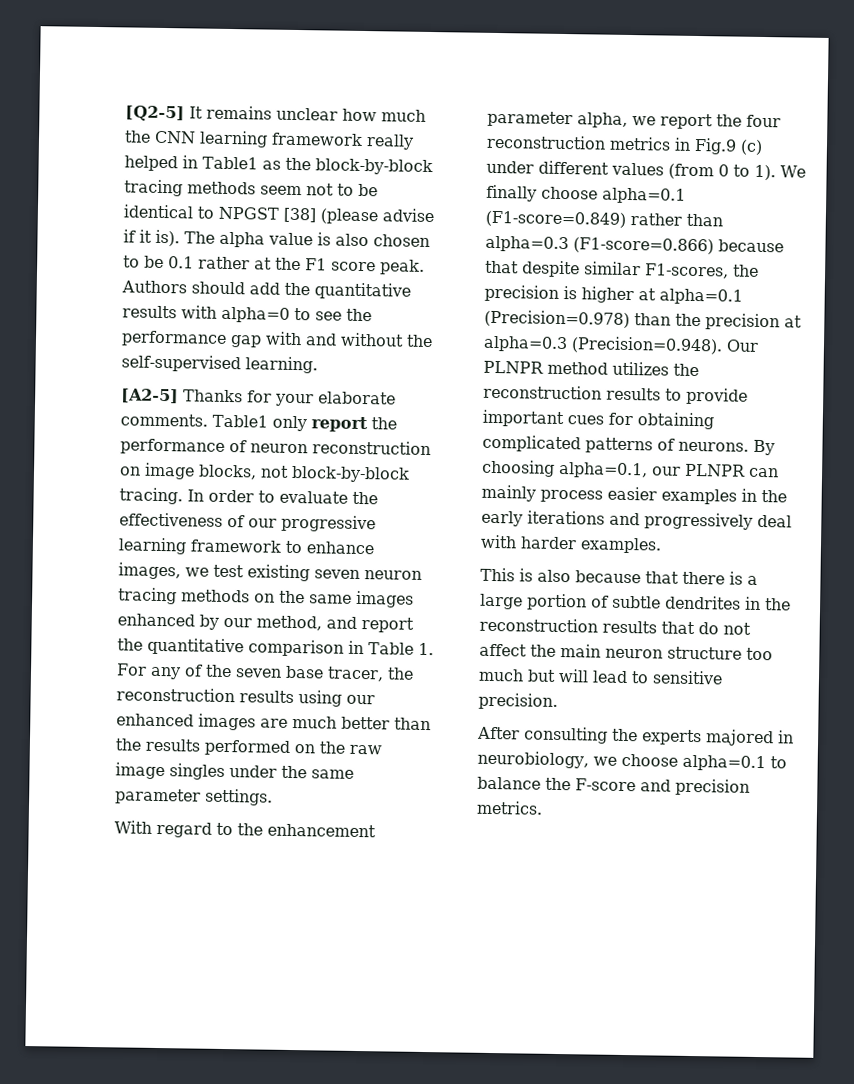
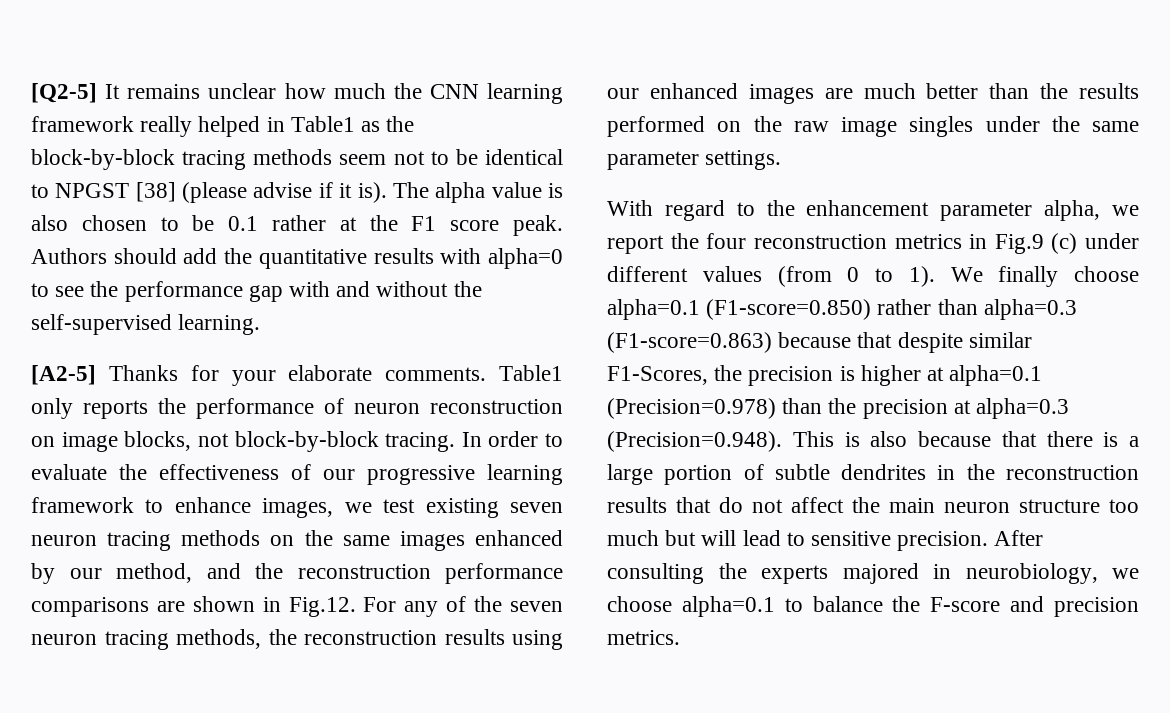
- Table1 only report the performance of neuron reconstruction on image blocks, not block-by-block tracing.
+ Table1 only reports the performance of neuron reconstruction on image blocks, not block-by-block tracing.
- In order to evaluate the effectiveness of our progressive learning framework to enhance images, we test existing seven neuron tracing methods on the same images enhanced by our method, and report the quantitative comparison in Table 1. For any of the seven base tracer, the reconstruction results using our enhanced images are much better than the results performed on the raw image singles under the same parameter settings.
+ In order to evaluate the effectiveness of our progressive learning framework to enhance images, we test existing seven neuron tracing methods on the same images enhanced by our method, and the reconstruction performance comparisons are shown in Fig.12. For any of the seven neuron tracing methods, the reconstruction results using our enhanced images are much better than the results performed on the raw image singles under the same parameter settings.
- We finally choose alpha=0.1 (F1-score=0.849) rather than alpha=0.3 (F1-score=0.866) because that despite similar F1-scores, the precision is higher at alpha=0.1 (Precision=0.978) than the precision at alpha=0.3 (Precision=0.948). Our PLNPR method utilizes the reconstruction results to provide important cues for obtaining complicated patterns of neurons. By choosing alpha=0.1, our PLNPR can mainly process easier examples in the early iterations and progressively deal with harder examples.
- This is also because that there is a large portion of subtle dendrites in the reconstruction results that do not affect the main neuron structure too much but will lead to sensitive precision.
- After consulting the experts majored in neurobiology, we choose alpha=0.1 to balance the F-score and precision metrics.
+ We finally choose alpha=0.1 (F1-score=0.850) rather than alpha=0.3 (F1-score=0.863) because that despite similar F1-Scores, the precision is higher at alpha=0.1 (Precision=0.978) than the precision at alpha=0.3 (Precision=0.948). This is also because that there is a large portion of subtle dendrites in the reconstruction results that do not affect the main neuron structure too much but will lead to sensitive precision. After consulting the experts majored in neurobiology, we choose alpha=0.1 to balance the F-score and precision metrics.

